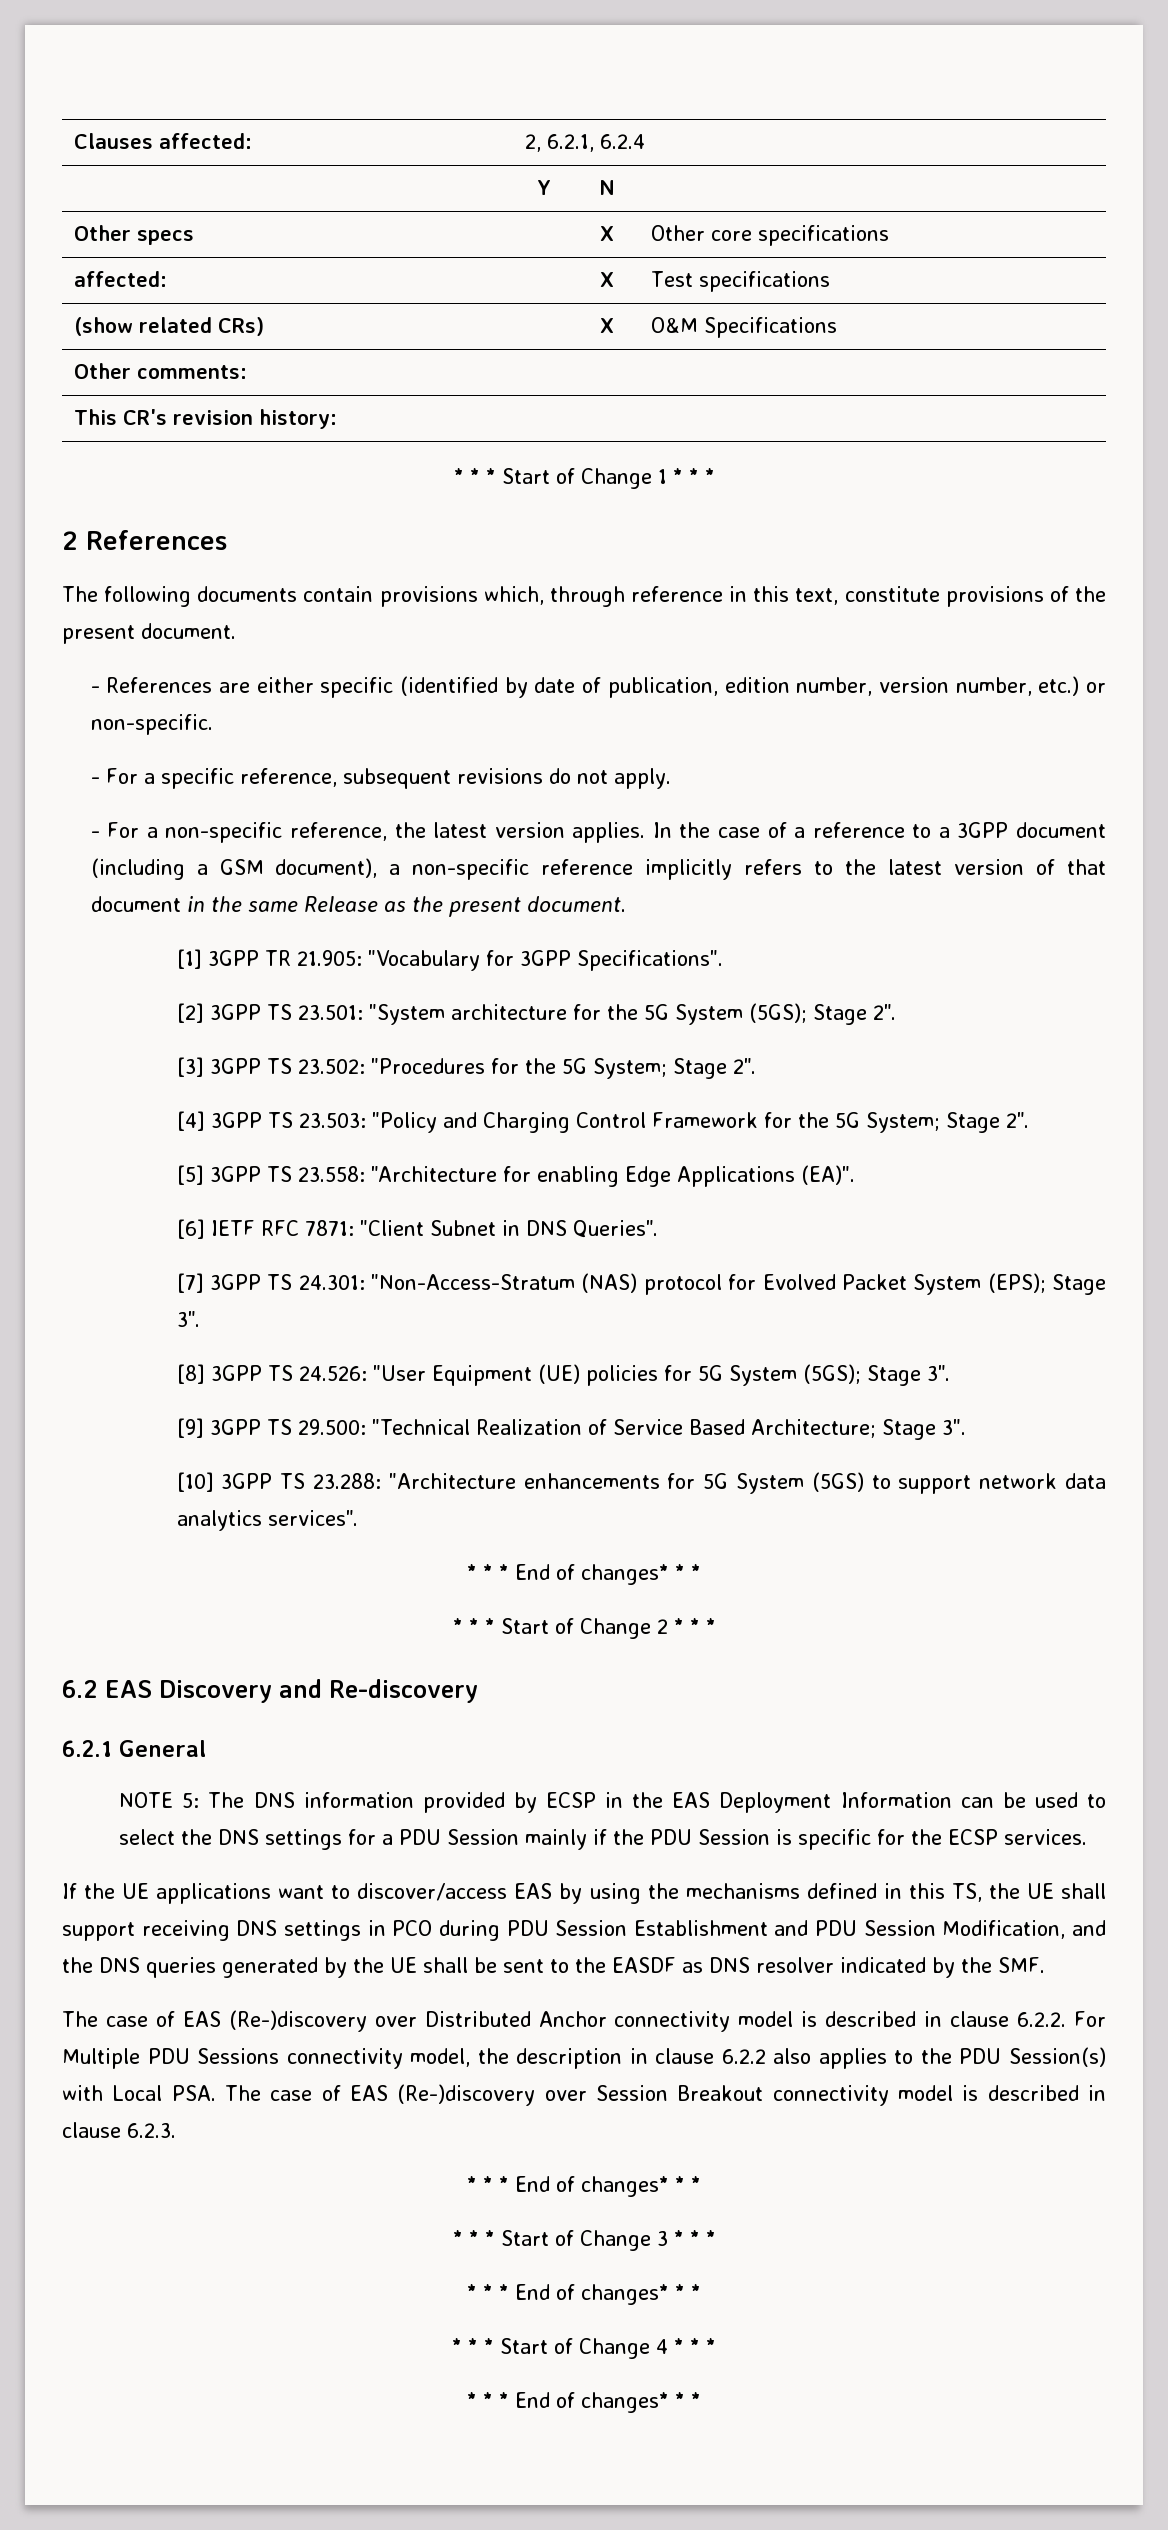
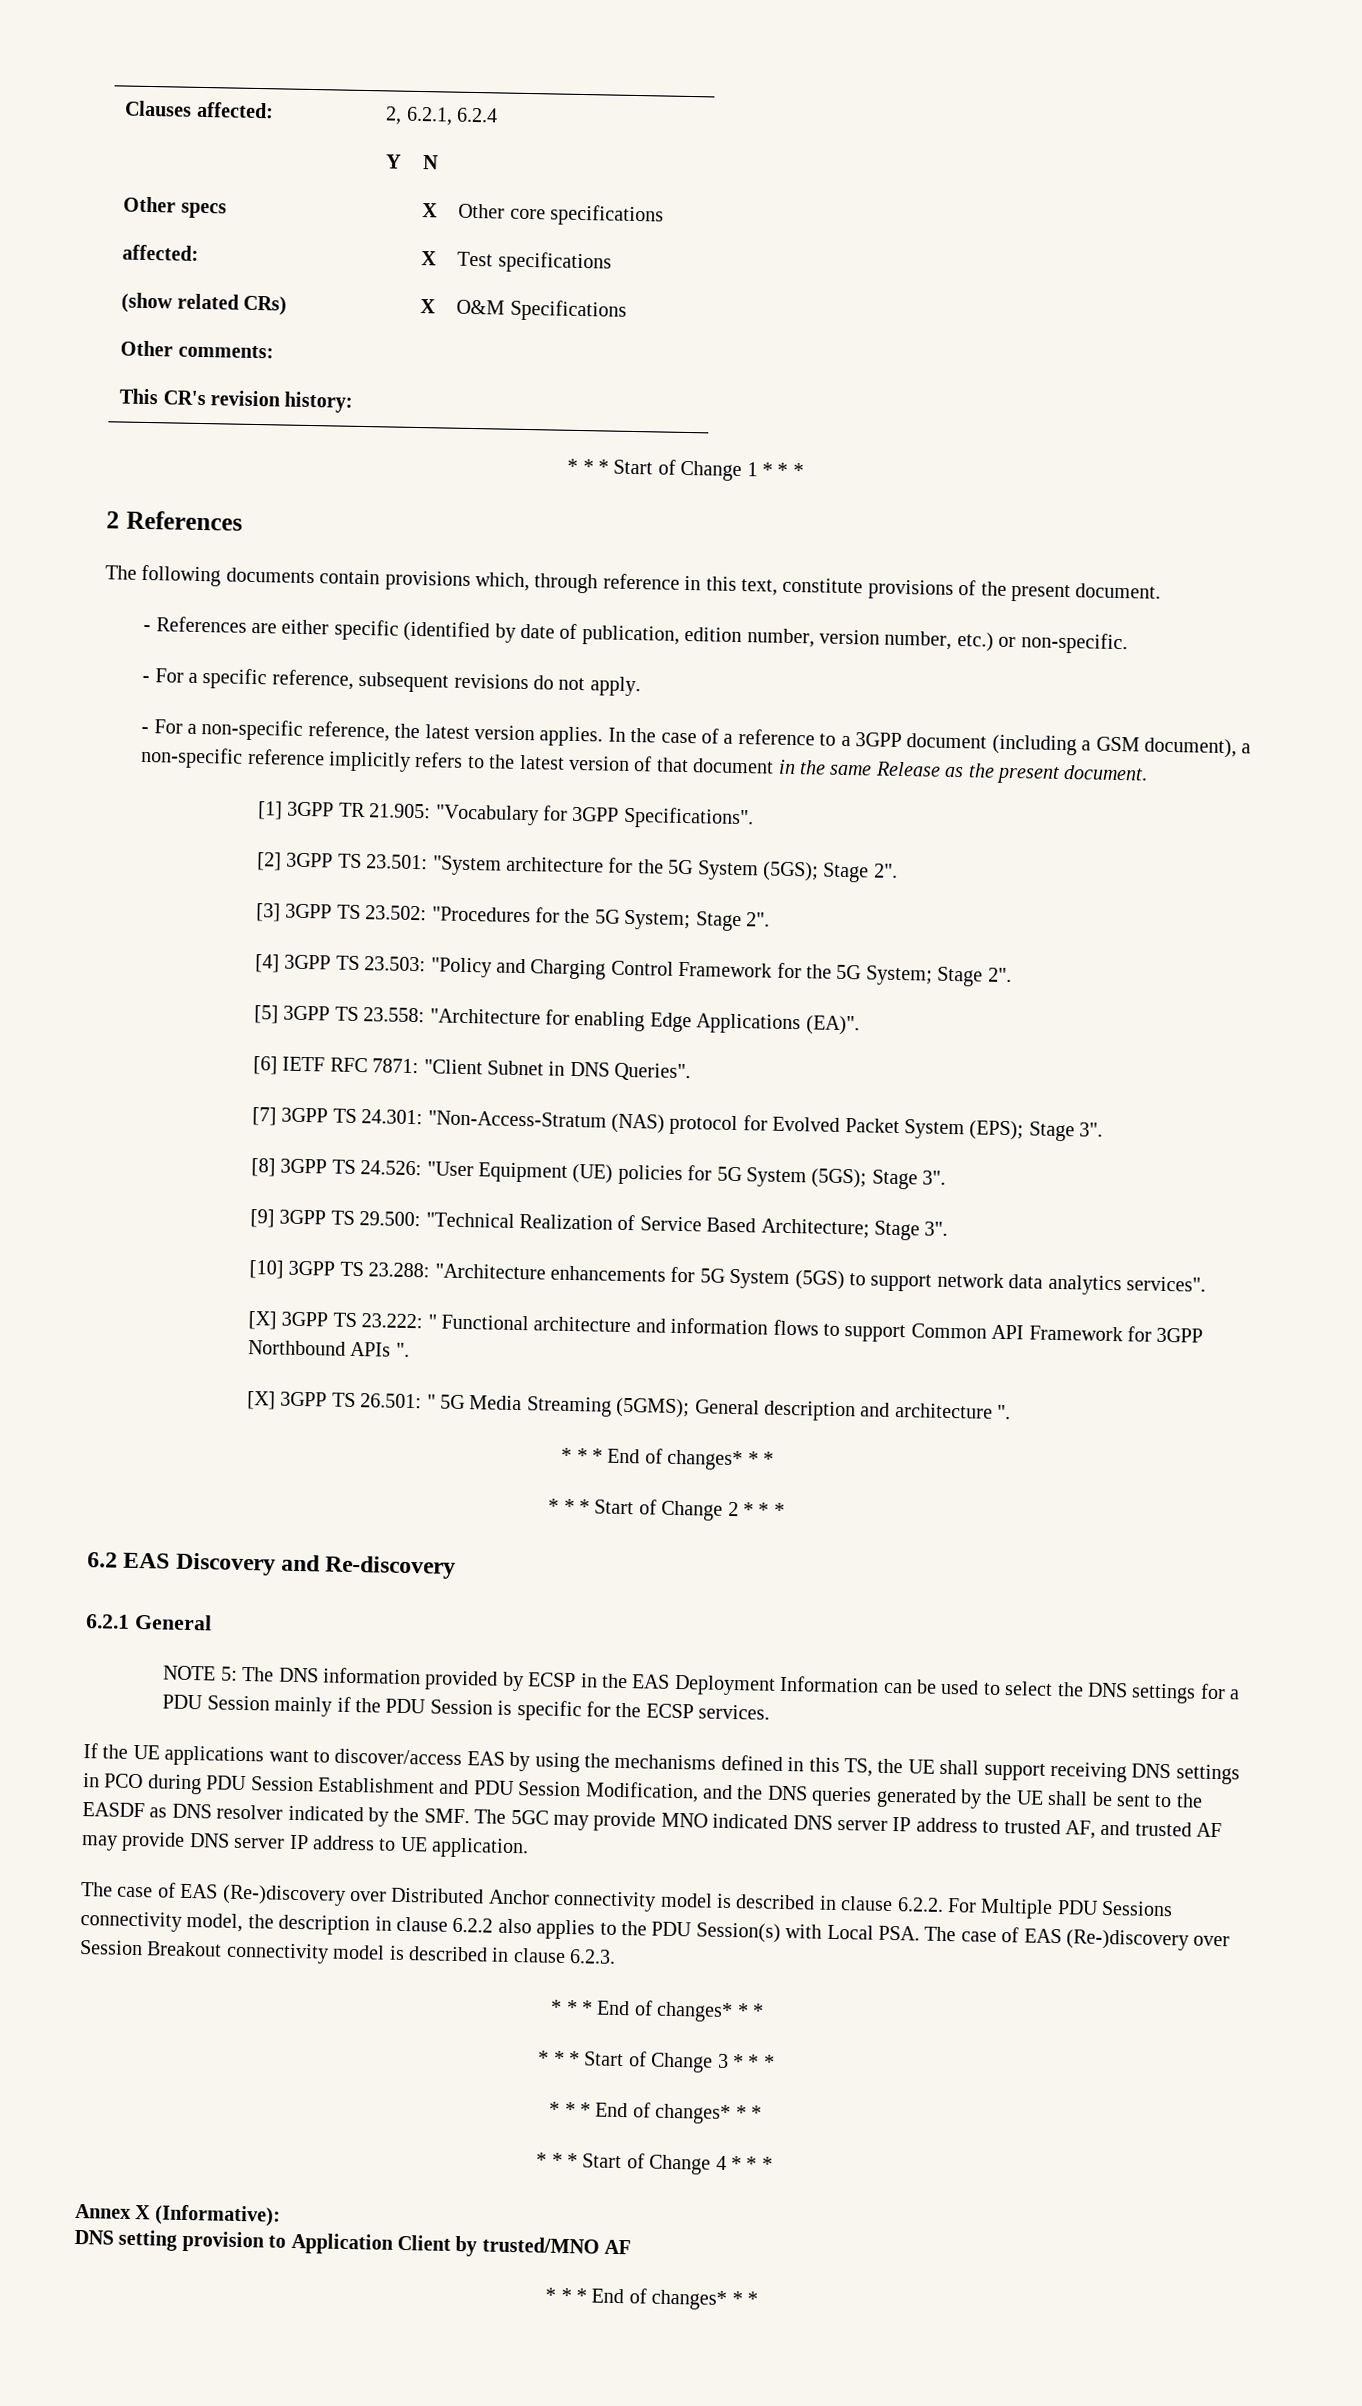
+ [X] 3GPP TS 23.222: " Functional architecture and information flows to support Common API Framework for 3GPP Northbound APIs ".
+ [X] 3GPP TS 26.501: " 5G Media Streaming (5GMS); General description and architecture ".
- If the UE applications want to discover/access EAS by using the mechanisms defined in this TS, the UE shall support receiving DNS settings in PCO during PDU Session Establishment and PDU Session Modification, and the DNS queries generated by the UE shall be sent to the EASDF as DNS resolver indicated by the SMF.
+ If the UE applications want to discover/access EAS by using the mechanisms defined in this TS, the UE shall support receiving DNS settings in PCO during PDU Session Establishment and PDU Session Modification, and the DNS queries generated by the UE shall be sent to the EASDF as DNS resolver indicated by the SMF. The 5GC may provide MNO indicated DNS server IP address to trusted AF, and trusted AF may provide DNS server IP address to UE application.
+ Annex X (Informative):
+ DNS setting provision to Application Client by trusted/MNO AF

